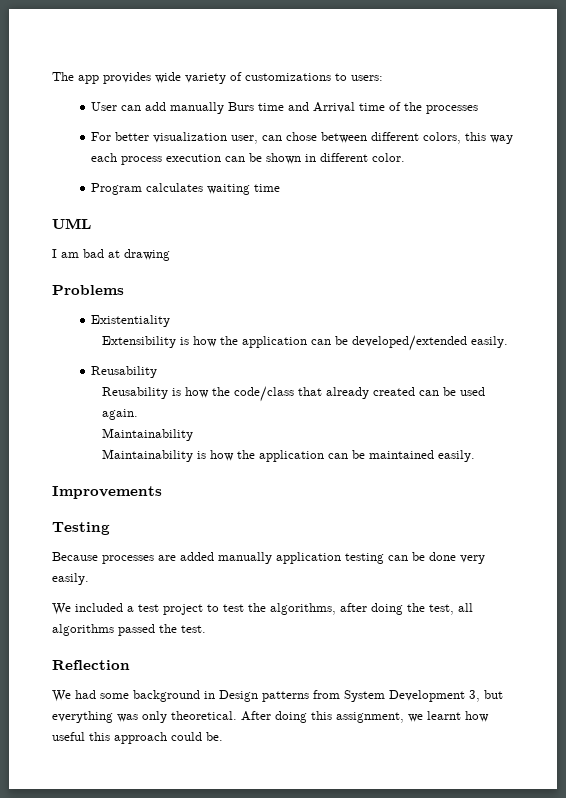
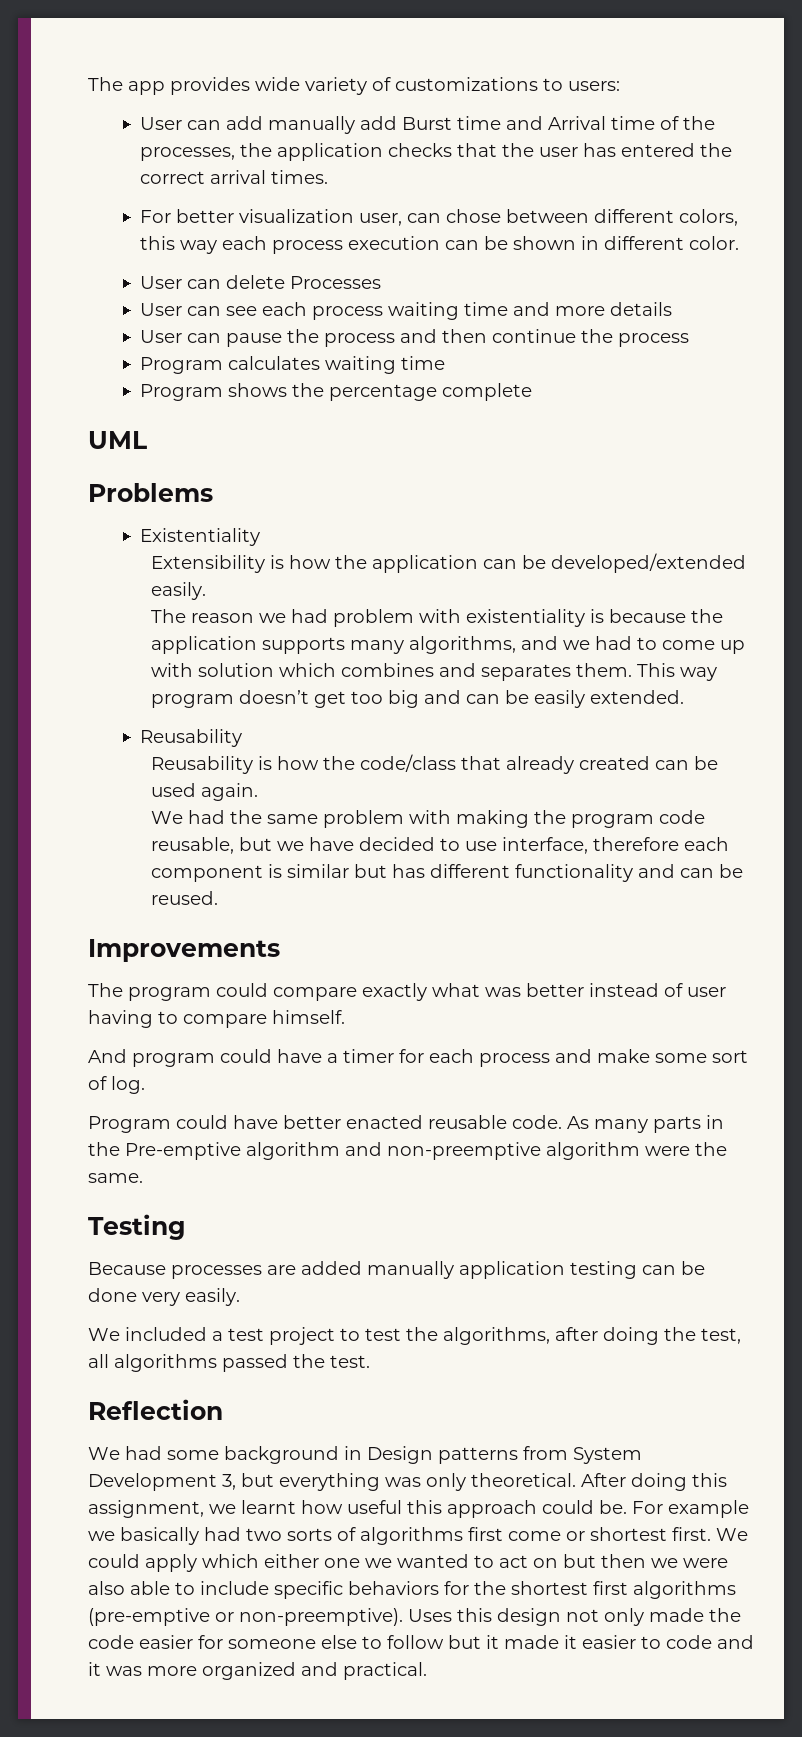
- User can add manually Burs time and Arrival time of the processes
+ User can add manually add Burst time and Arrival time of the processes, the application checks that the user has entered the correct arrival times.
+ User can delete Processes
+ User can see each process waiting time and more details
+ User can pause the process and then continue the process
  Program calculates waiting time
+ Program shows the percentage complete
  UML
- I am bad at drawing
+ The reason we had problem with existentiality is because the application supports many algorithms, and we had to come up with solution which combines and separates them. This way program doesn’t get too big and can be easily extended.
  Reusability is how the code/class that already created can be used again.
- Maintainability
- Maintainability is how the application can be maintained easily.
+ We had the same problem with making the program code reusable, but we have decided to use interface, therefore each component is similar but has different functionality and can be reused.
  Improvements
+ The program could compare exactly what was better instead of user having to compare himself.
+ And program could have a timer for each process and make some sort of log.
+ Program could have better enacted reusable code. As many parts in the Pre-emptive algorithm and non-preemptive algorithm were the same.
+ For example we basically had two sorts of algorithms first come or shortest first. We could apply which either one we wanted to act on but then we were also able to include specific behaviors for the shortest first algorithms (pre-emptive or non-preemptive). Uses this design not only made the code easier for someone else to follow but it made it easier to code and it was more organized and practical.

